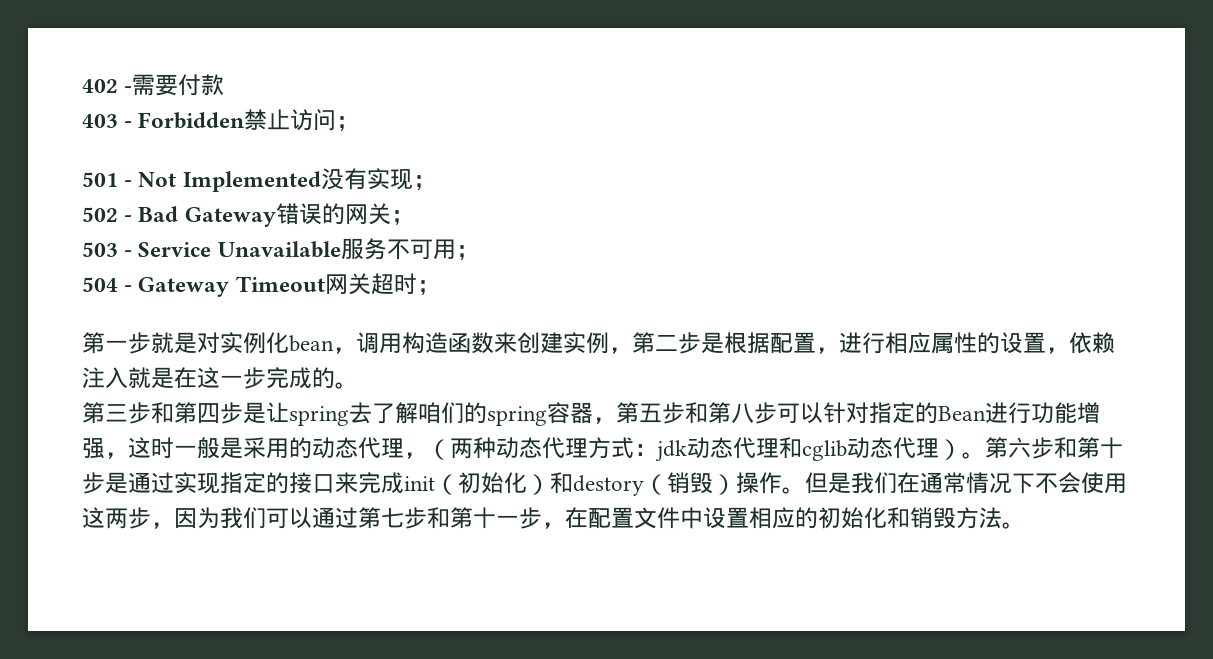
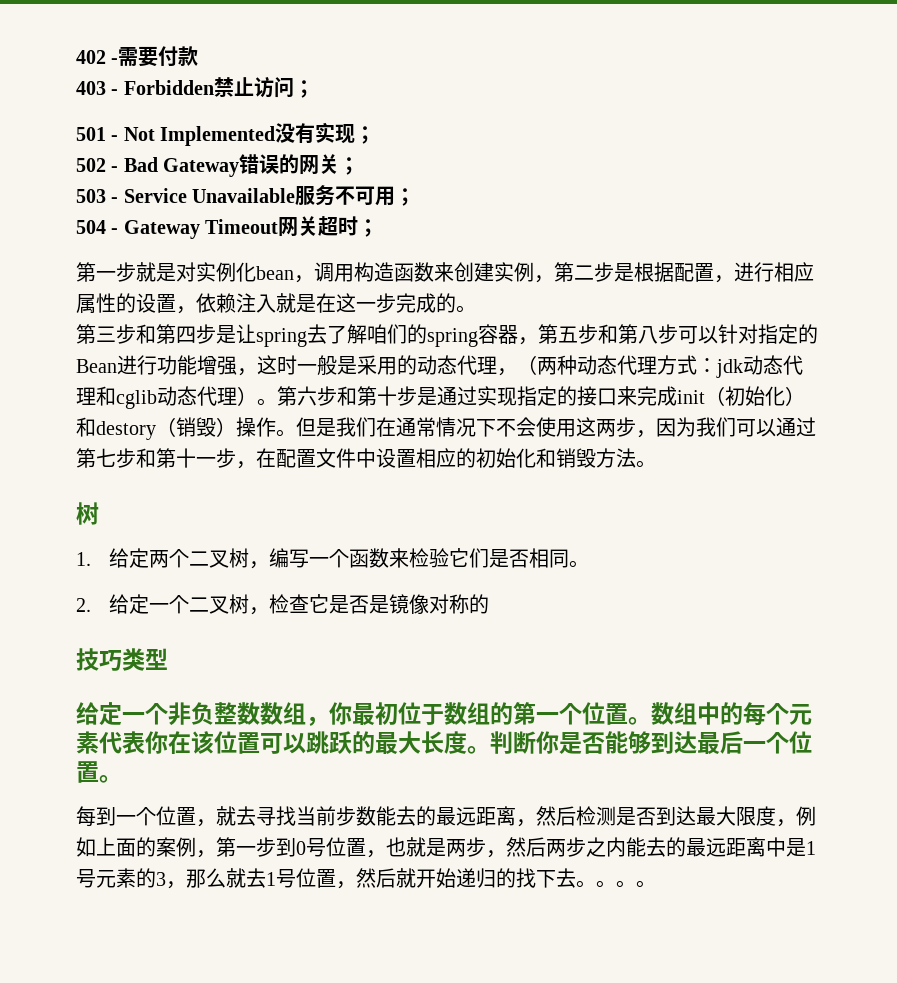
  但是我们在通常情况下不会使用这两步，因为我们可以通过第七步和第十一步，在配置文件中设置相应的初始化和销毁方法。
+ 树
+ 1.给定两个二叉树，编写一个函数来检验它们是否相同。
+ 2.给定一个二叉树，检查它是否是镜像对称的
+ 技巧类型
+ 给定一个非负整数数组，你最初位于数组的第一个位置。数组中的每个元素代表你在该位置可以跳跃的最大长度。判断你是否能够到达最后一个位置。
+ 每到一个位置，就去寻找当前步数能去的最远距离，然后检测是否到达最大限度，例如上面的案例，第一步到0号位置，也就是两步，然后两步之内能去的最远距离中是1号元素的3，那么就去1号位置，然后就开始递归的找下去。。。。

